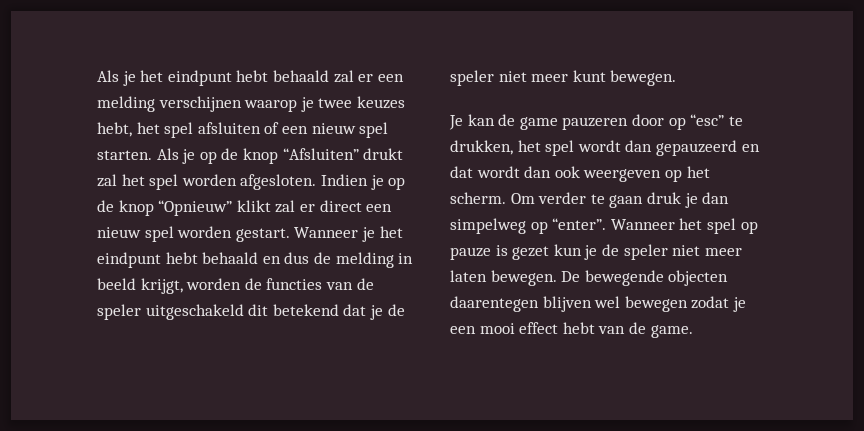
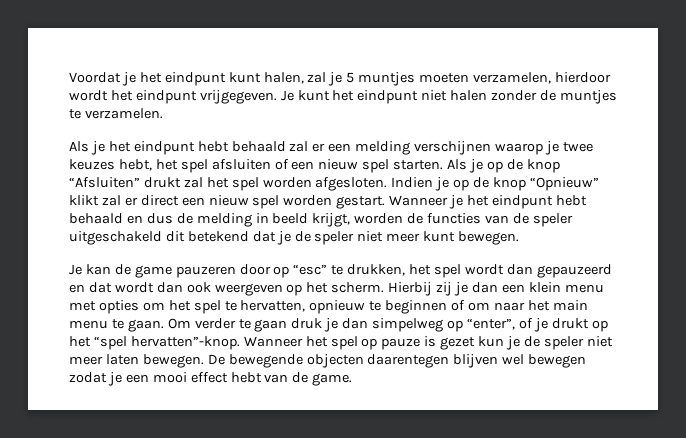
+ Voordat je het eindpunt kunt halen, zal je 5 muntjes moeten verzamelen, hierdoor wordt het eindpunt vrijgegeven. Je kunt het eindpunt niet halen zonder de muntjes te verzamelen.
+ Hierbij zij je dan een klein menu met opties om het spel te hervatten, opnieuw te beginnen of om naar het main menu te gaan.
- Om verder te gaan druk je dan simpelweg op “enter”.
+ Om verder te gaan druk je dan simpelweg op “enter”, of je drukt op het “spel hervatten”-knop.

